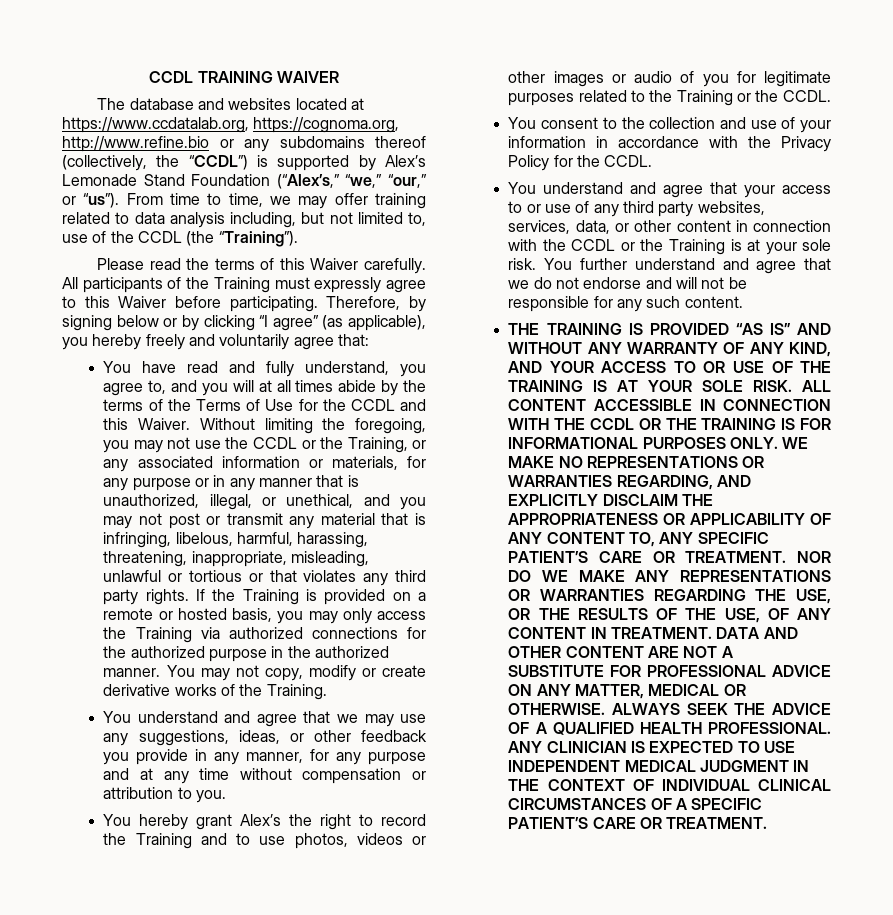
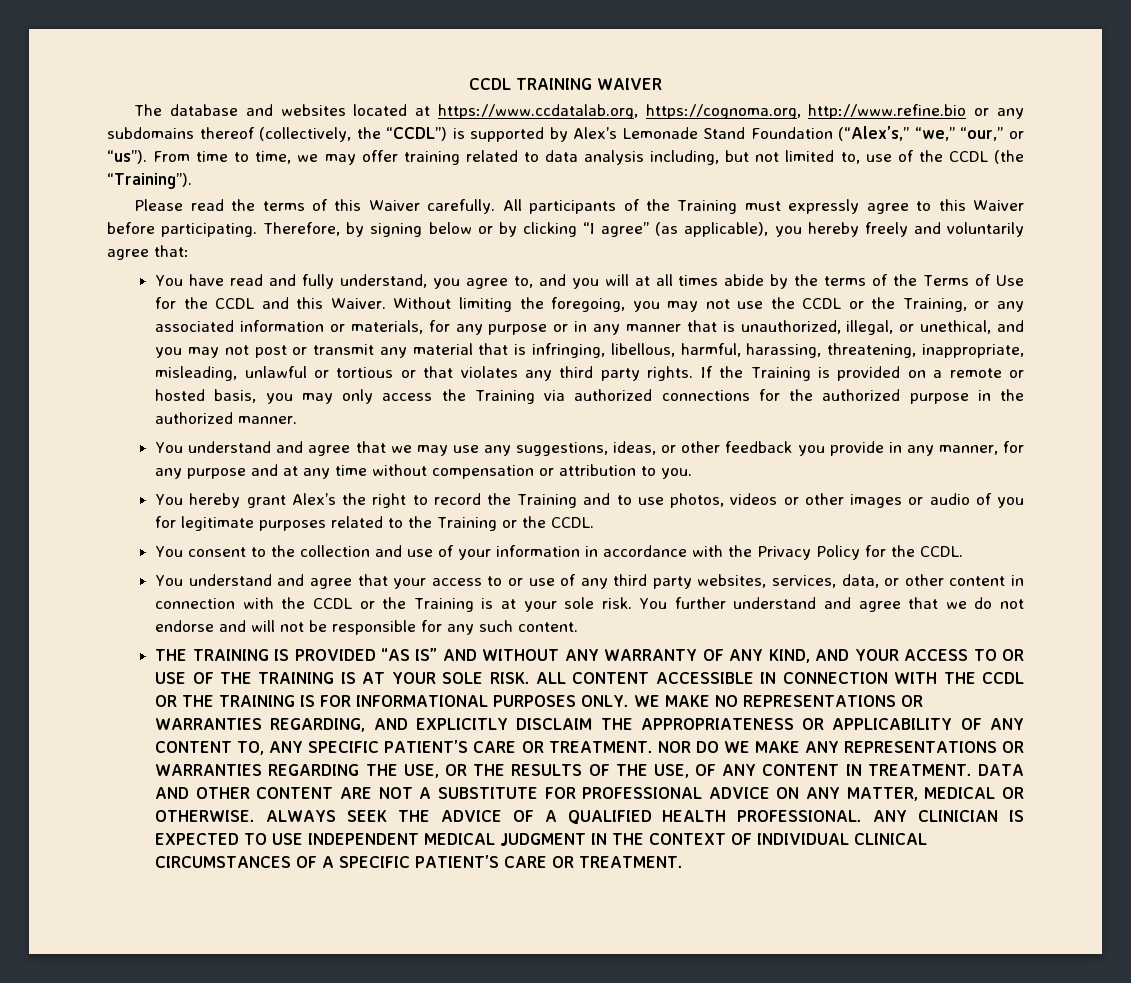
- Without limiting the foregoing, you may not use the CCDL or the Training, or any associated information or materials, for any purpose or in any manner that is unauthorized, illegal, or unethical, and you may not post or transmit any material that is infringing, libelous, harmful, harassing, threatening, inappropriate, misleading, unlawful or tortious or that violates any third party rights.
+ Without limiting the foregoing, you may not use the CCDL or the Training, or any associated information or materials, for any purpose or in any manner that is unauthorized, illegal, or unethical, and you may not post or transmit any material that is infringing, libellous, harmful, harassing, threatening, inappropriate, misleading, unlawful or tortious or that violates any third party rights.
- You may not copy, modify or create derivative works of the Training.

